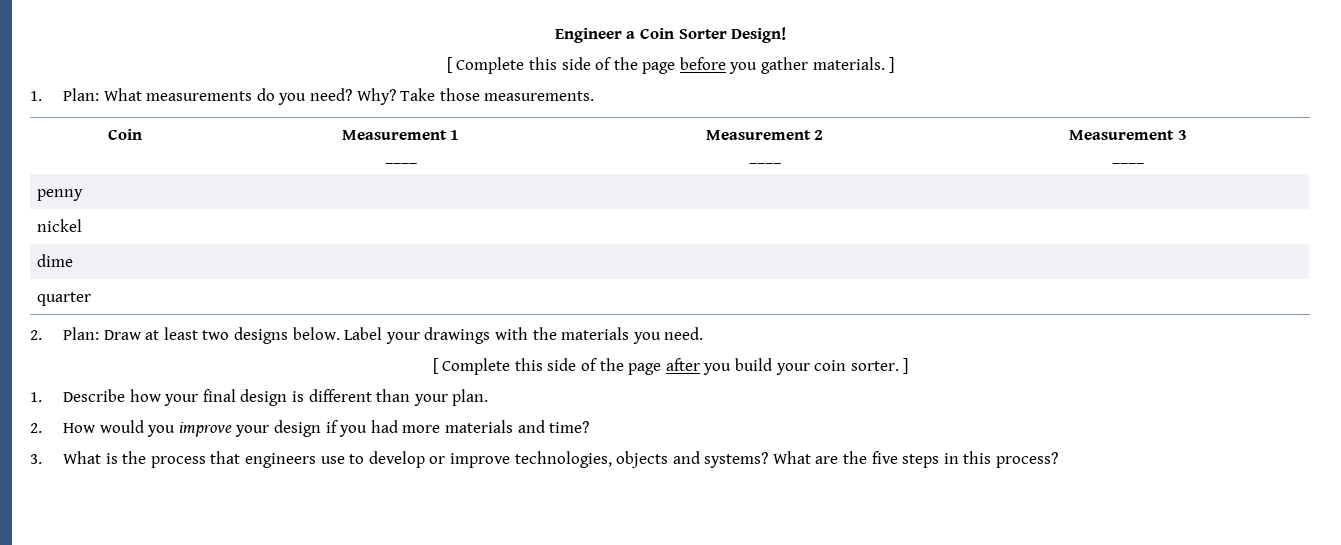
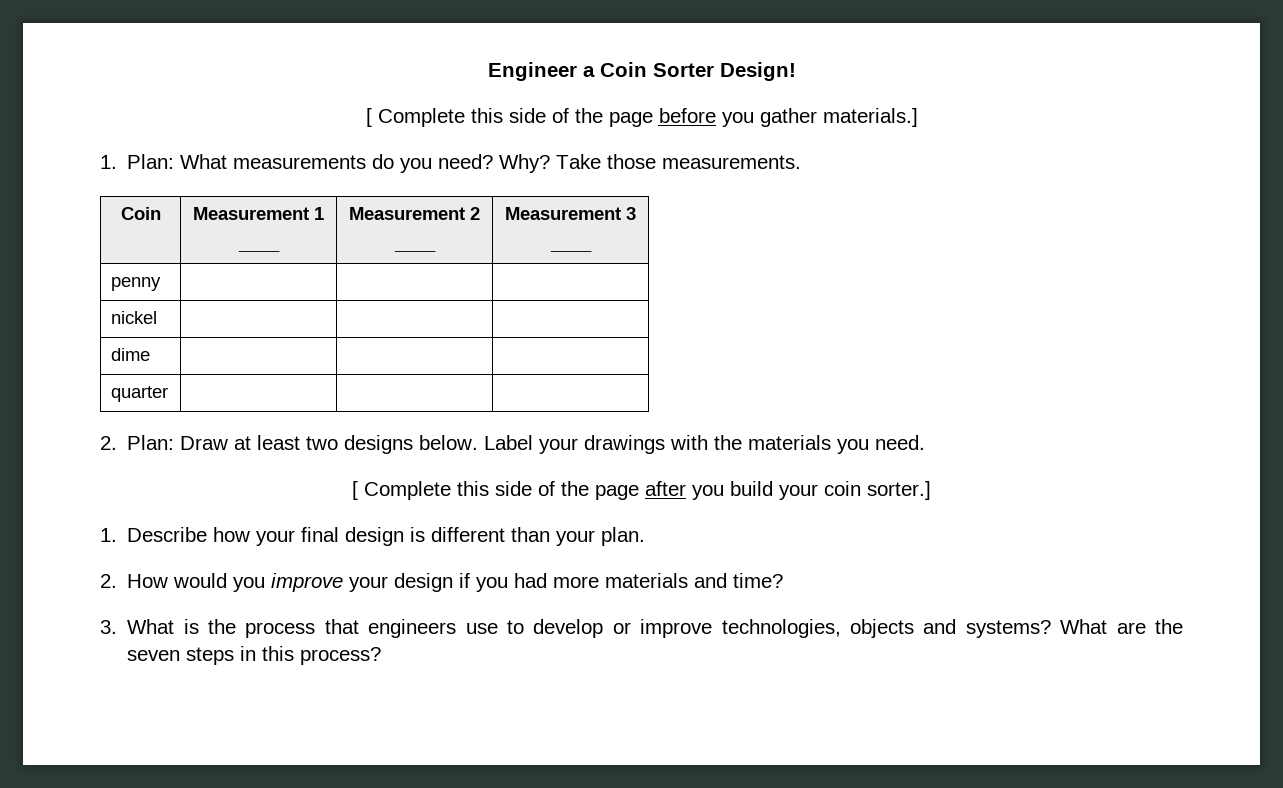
- [ Complete this side of the page before you gather materials. ]
+ [ Complete this side of the page before you gather materials.]
- [ Complete this side of the page after you build your coin sorter. ]
+ [ Complete this side of the page after you build your coin sorter.]
- What are the five steps in this process?
+ What are the seven steps in this process?

